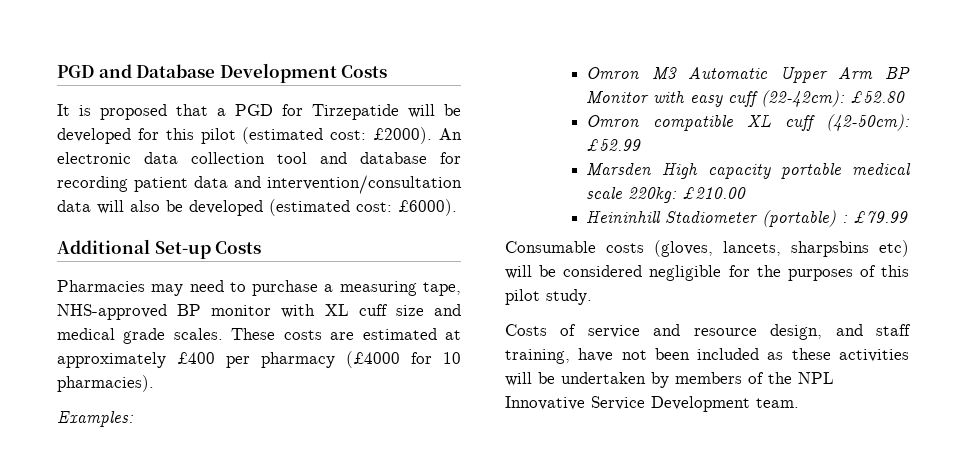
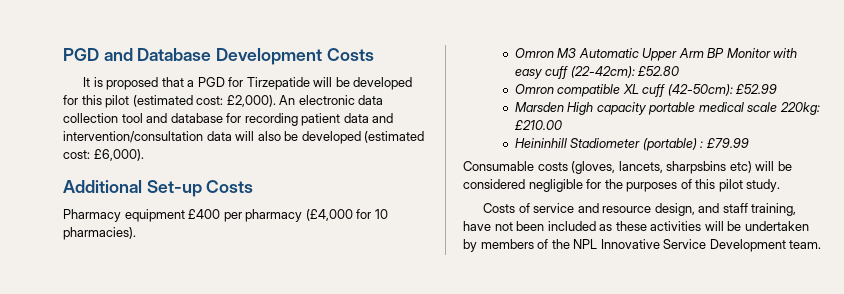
- It is proposed that a PGD for Tirzepatide will be developed for this pilot (estimated cost: £2000).
+ It is proposed that a PGD for Tirzepatide will be developed for this pilot (estimated cost: £2,000).
- An electronic data collection tool and database for recording patient data and intervention/consultation data will also be developed (estimated cost: £6000).
+ An electronic data collection tool and database for recording patient data and intervention/consultation data will also be developed (estimated cost: £6,000).
- Pharmacies may need to purchase a measuring tape, NHS-approved BP monitor with XL cuff size and medical grade scales. These costs are estimated at approximately £400 per pharmacy (£4000 for 10 pharmacies).
+ Pharmacy equipment £400 per pharmacy (£4,000 for 10 pharmacies).
- Examples:

